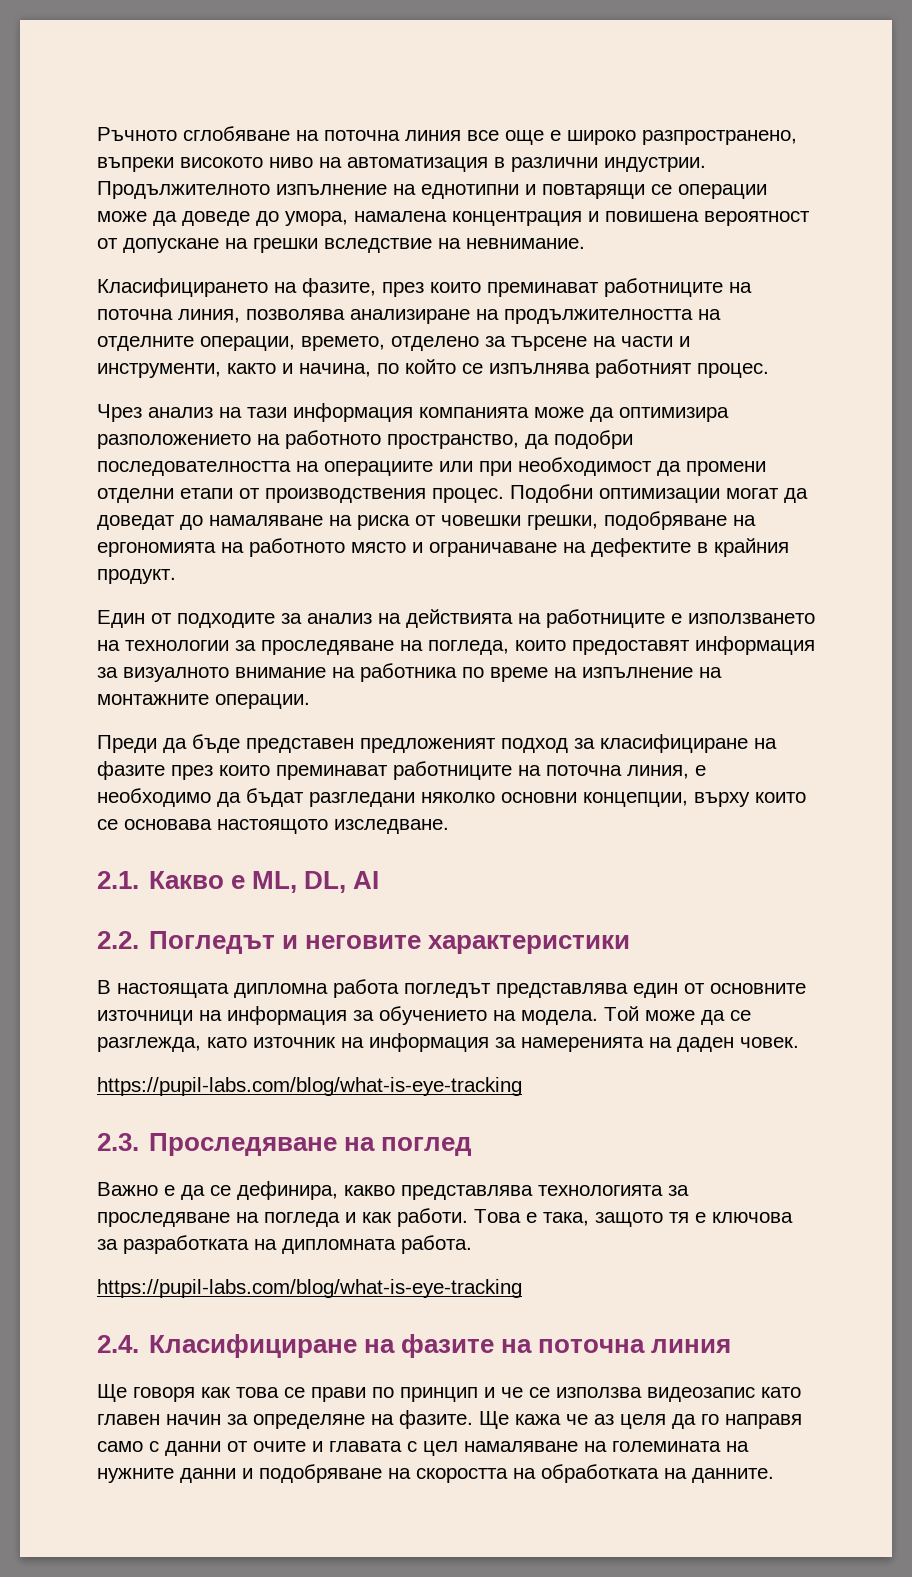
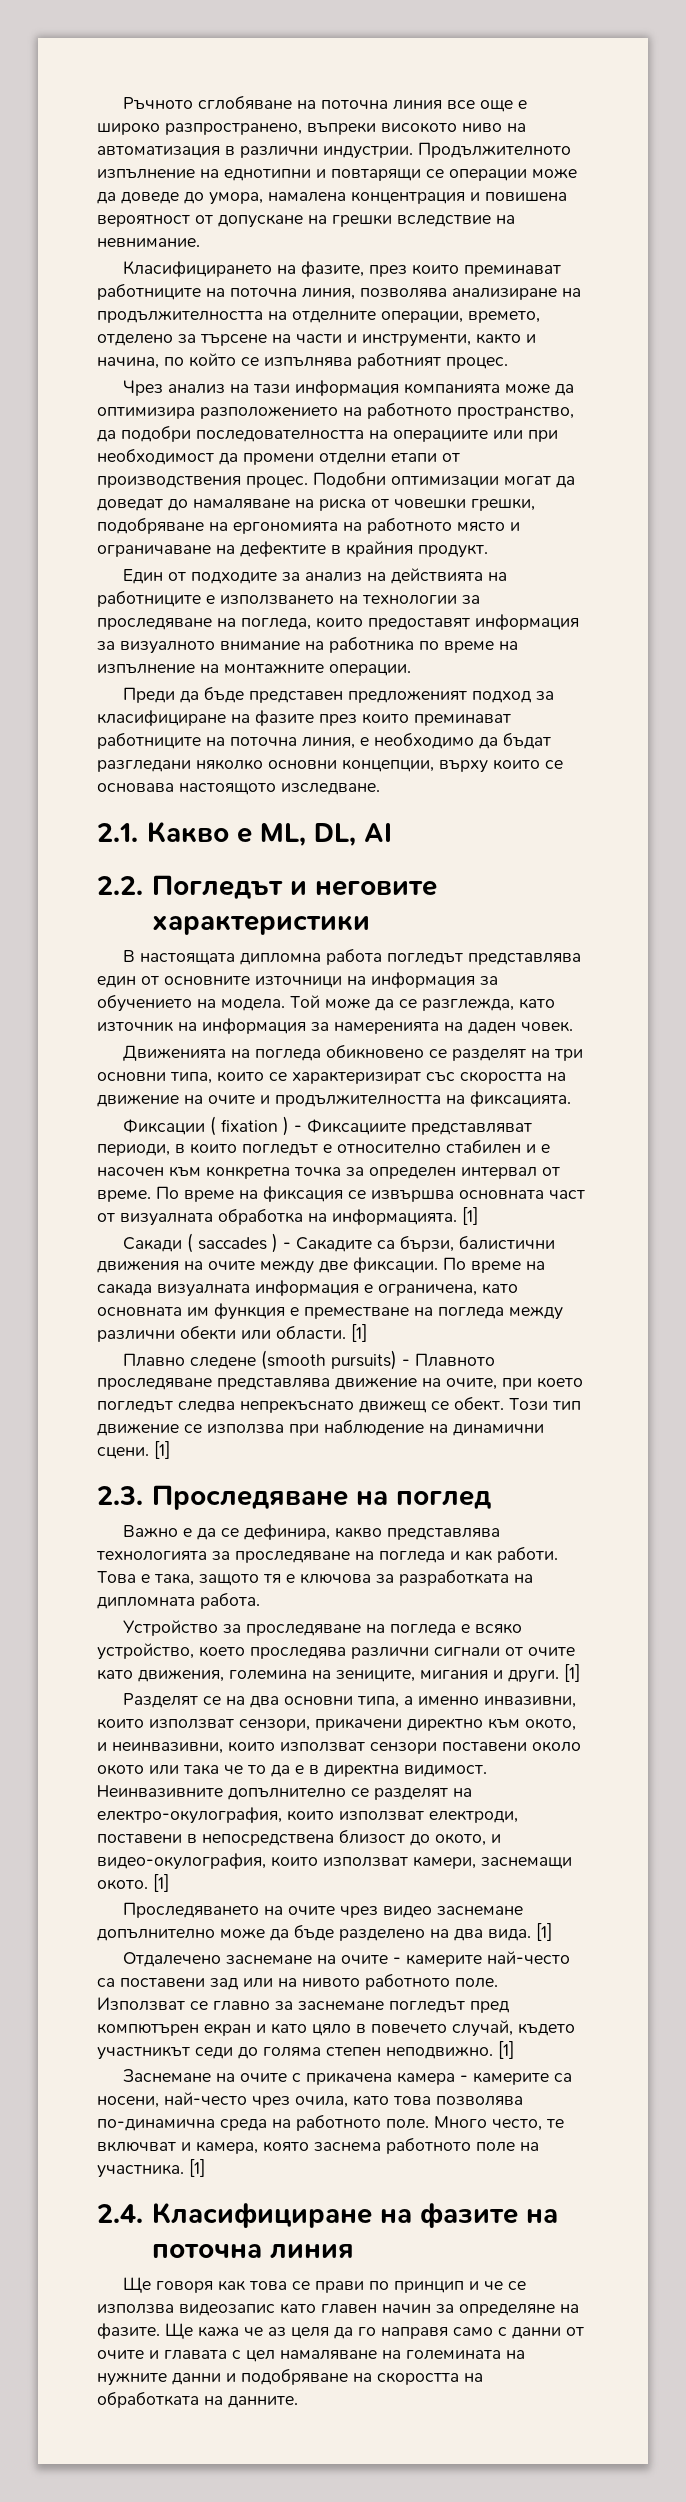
  Той може да се разглежда, като източник на информация за намеренията на даден човек.
- https://pupil-labs.com/blog/what-is-eye-tracking
+ Движенията на погледа обикновено се разделят на три основни типа, които се характеризират със скоростта на движение на очите и продължителността на фиксацията.
+ Фиксации ( fixation ) - Фиксациите представляват периоди, в които погледът е относително стабилен и е насочен към конкретна точка за определен интервал от време. По време на фиксация се извършва основната част от визуалната обработка на информацията. [1]
+ Сакади ( saccades ) - Сакадите са бързи, балистични движения на очите между две фиксации. По време на сакада визуалната информация е ограничена, като основната им функция е преместване на погледа между различни обекти или области. [1]
+ Плавно следене (smooth pursuits) - Плавното проследяване представлява движение на очите, при което погледът следва непрекъснато движещ се обект. Този тип движение се използва при наблюдение на динамични сцени. [1]
  Това е така, защото тя е ключова за разработката на дипломната работа.
- https://pupil-labs.com/blog/what-is-eye-tracking
+ Устройство за проследяване на погледа е всяко устройство, което проследява различни сигнали от очите като движения, големина на зениците, мигания и други. [1]
+ Разделят се на два основни типа, а именно инвазивни, които използват сензори, прикачени директно към окото, и неинвазивни, които използват сензори поставени около окото или така че то да е в директна видимост. Неинвазивните допълнително се разделят на електро-окулография, които използват електроди, поставени в непосредствена близост до окото, и видео-окулография, които използват камери, заснемащи окото. [1]
+ Проследяването на очите чрез видео заснемане допълнително може да бъде разделено на два вида. [1]
+ Отдалечено заснемане на очите - камерите най-често са поставени зад или на нивото работното поле. Използват се главно за заснемане погледът пред компютърен екран и като цяло в повечето случай, където участникът седи до голяма степен неподвижно. [1]
+ Заснемане на очите с прикачена камера - камерите са носени, най-често чрез очила, като това позволява по-динамична среда на работното поле. Много често, те включват и камера, която заснема работното поле на участника. [1]

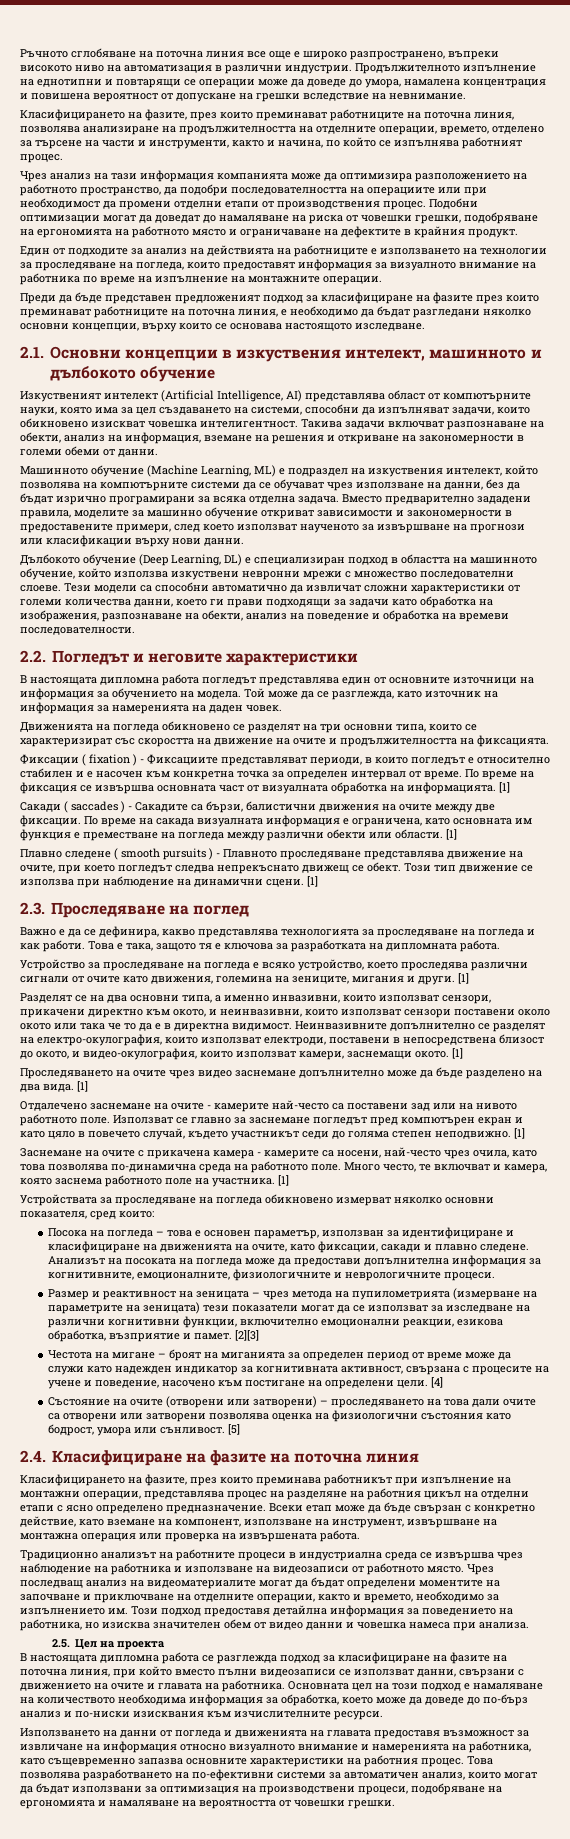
- 2.1. Какво е ML, DL, AI
+ 2.1. Основни концепции в изкуствения интелект, машинното и дълбокото обучение
+ Изкуственият интелект (Artificial Intelligence, AI) представлява област от компютърните науки, която има за цел създаването на системи, способни да изпълняват задачи, които обикновено изискват човешка интелигентност. Такива задачи включват разпознаване на обекти, анализ на информация, вземане на решения и откриване на закономерности в големи обеми от данни.
+ Машинното обучение (Machine Learning, ML) е подраздел на изкуствения интелект, който позволява на компютърните системи да се обучават чрез използване на данни, без да бъдат изрично програмирани за всяка отделна задача. Вместо предварително зададени правила, моделите за машинно обучение откриват зависимости и закономерности в предоставените примери, след което използват наученото за извършване на прогнози или класификации върху нови данни.
+ Дълбокото обучение (Deep Learning, DL) е специализиран подход в областта на машинното обучение, който използва изкуствени невронни мрежи с множество последователни слоеве. Тези модели са способни автоматично да извличат сложни характеристики от големи количества данни, което ги прави подходящи за задачи като обработка на изображения, разпознаване на обекти, анализ на поведение и обработка на времеви последователности.
- Плавно следене (smooth pursuits) - Плавното проследяване представлява движение на очите, при което погледът следва непрекъснато движещ се обект.
+ Плавно следене ( smooth pursuits ) - Плавното проследяване представлява движение на очите, при което погледът следва непрекъснато движещ се обект.
+ Устройствата за проследяване на погледа обикновено измерват няколко основни показателя, сред които:
+ Посока на погледа – това е основен параметър, използван за идентифициране и класифициране на движенията на очите, като фиксации, сакади и плавно следене. Анализът на посоката на погледа може да предостави допълнителна информация за когнитивните, емоционалните, физиологичните и неврологичните процеси.
+ Размер и реактивност на зеницата – чрез метода на пупилометрията (измерване на параметрите на зеницата) тези показатели могат да се използват за изследване на различни когнитивни функции, включително емоционални реакции, езикова обработка, възприятие и памет. [2][3]
+ Честота на мигане – броят на миганията за определен период от време може да служи като надежден индикатор за когнитивната активност, свързана с процесите на учене и поведение, насочено към постигане на определени цели. [4]
+ Състояние на очите (отворени или затворени) – проследяването на това дали очите са отворени или затворени позволява оценка на физиологични състояния като бодрост, умора или сънливост. [5]
- Ще говоря как това се прави по принцип и че се използва видеозапис като главен начин за определяне на фазите. Ще кажа че аз целя да го направя само с данни от очите и главата с цел намаляване на големината на нужните данни и подобряване на скоростта на обработката на данните.
+ Класифицирането на фазите, през които преминава работникът при изпълнение на монтажни операции, представлява процес на разделяне на работния цикъл на отделни етапи с ясно определено предназначение. Всеки етап може да бъде свързан с конкретно действие, като вземане на компонент, използване на инструмент, извършване на монтажна операция или проверка на извършената работа.
+ Традиционно анализът на работните процеси в индустриална среда се извършва чрез наблюдение на работника и използване на видеозаписи от работното място. Чрез последващ анализ на видеоматериалите могат да бъдат определени моментите на започване и приключване на отделните операции, както и времето, необходимо за изпълнението им. Този подход предоставя детайлна информация за поведението на работника, но изисква значителен обем от видео данни и човешка намеса при анализа.
+ 2.5. Цел на проекта
+ В настоящата дипломна работа се разглежда подход за класифициране на фазите на поточна линия, при който вместо пълни видеозаписи се използват данни, свързани с движението на очите и главата на работника. Основната цел на този подход е намаляване на количеството необходима информация за обработка, което може да доведе до по-бърз анализ и по-ниски изисквания към изчислителните ресурси.
+ Използването на данни от погледа и движенията на главата предоставя възможност за извличане на информация относно визуалното внимание и намеренията на работника, като същевременно запазва основните характеристики на работния процес. Това позволява разработването на по-ефективни системи за автоматичен анализ, които могат да бъдат използвани за оптимизация на производствени процеси, подобряване на ергономията и намаляване на вероятността от човешки грешки.

